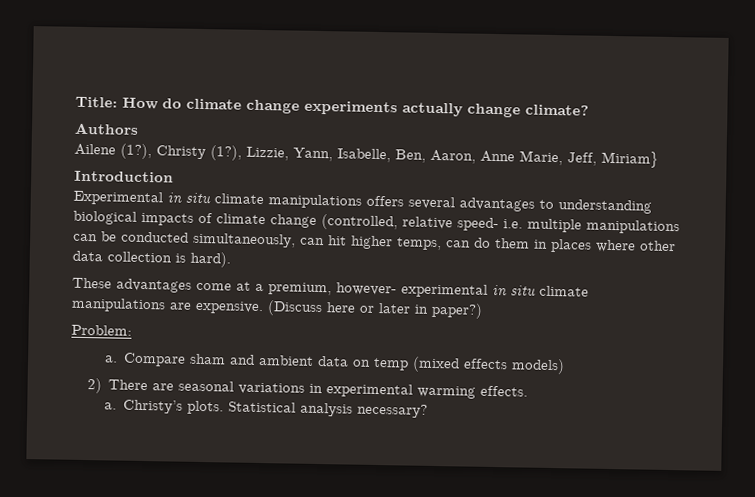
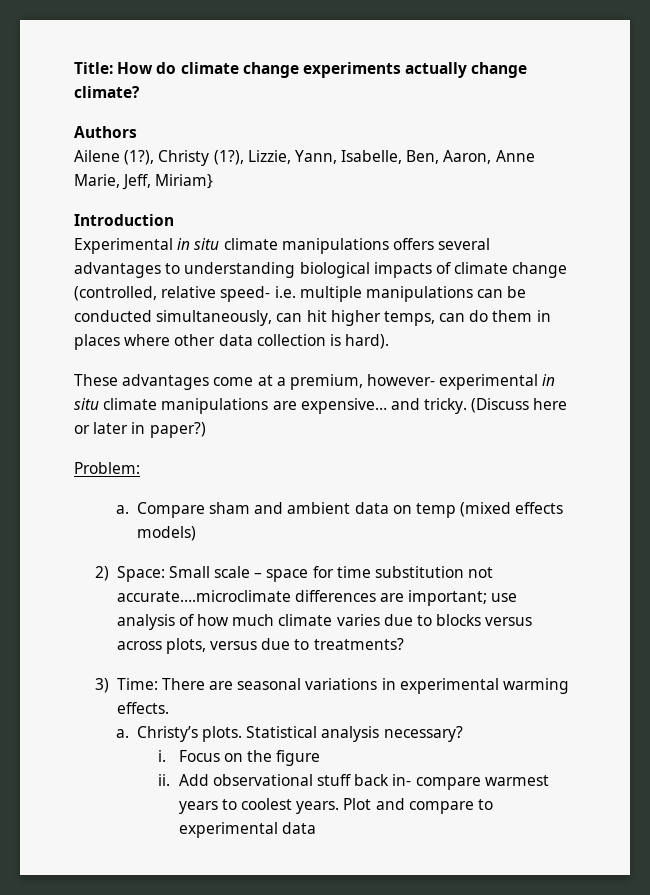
- These advantages come at a premium, however- experimental in situ climate manipulations are expensive.
+ These advantages come at a premium, however- experimental in situ climate manipulations are expensive… and tricky.
- 2) There are seasonal variations in experimental warming effects.
+ 2) Space: Small scale – space for time substitution not accurate….microclimate differences are important; use analysis of how much climate varies due to blocks versus across plots, versus due to treatments?
+ 3) Time: There are seasonal variations in experimental warming effects.
+ i. Focus on the figure
+ ii. Add observational stuff back in- compare warmest years to coolest years. Plot and compare to experimental data

